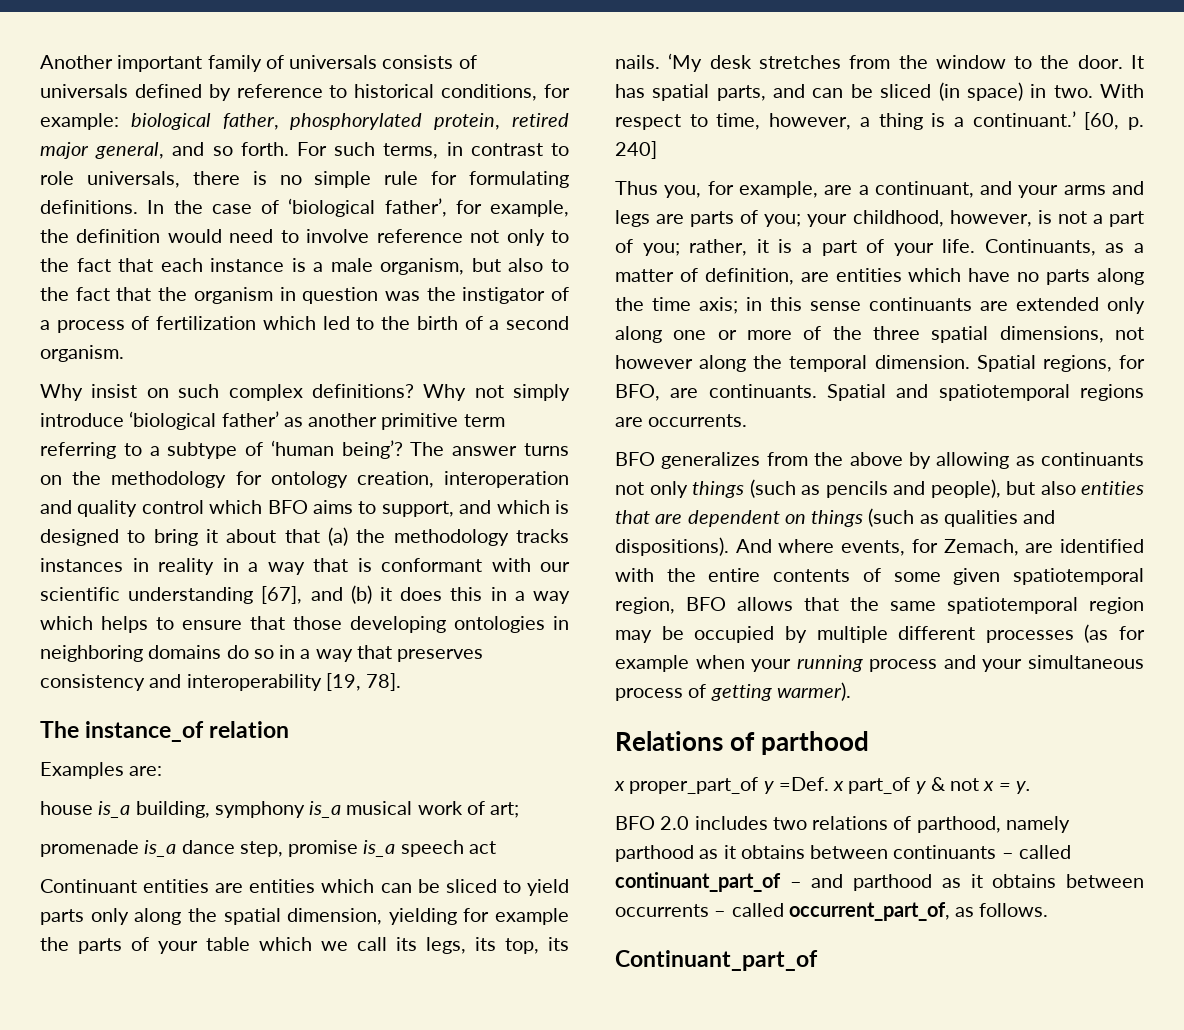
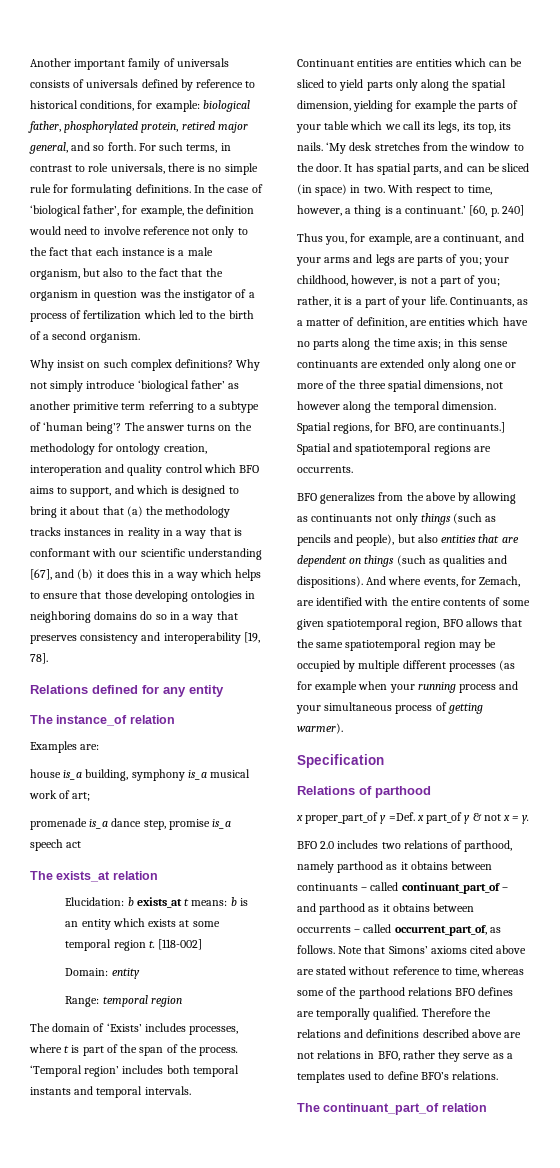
+ Relations defined for any entity
+ The exists_at relation
+ Elucidation: b exists_at t means: b is an entity which exists at some temporal region t. [118-002]
+ Domain: entity
+ Range: temporal region
+ The domain of ‘Exists’ includes processes, where t is part of the span of the process. ‘Temporal region’ includes both temporal instants and temporal intervals.
- Spatial regions, for BFO, are continuants.
+ Spatial regions, for BFO, are continuants.]
+ Specification
- BFO 2.0 includes two relations of parthood, namely parthood as it obtains between continuants – called continuant_part_of – and parthood as it obtains between occurrents – called occurrent_part_of, as follows.
- Continuant_part_of
+ BFO 2.0 includes two relations of parthood, namely parthood as it obtains between continuants – called continuant_part_of – and parthood as it obtains between occurrents – called occurrent_part_of, as follows. Note that Simons’ axioms cited above are stated without reference to time, whereas some of the parthood relations BFO defines are temporally qualified. Therefore the relations and definitions described above are not relations in BFO, rather they serve as a templates used to define BFO’s relations.
+ The continuant_part_of relation

